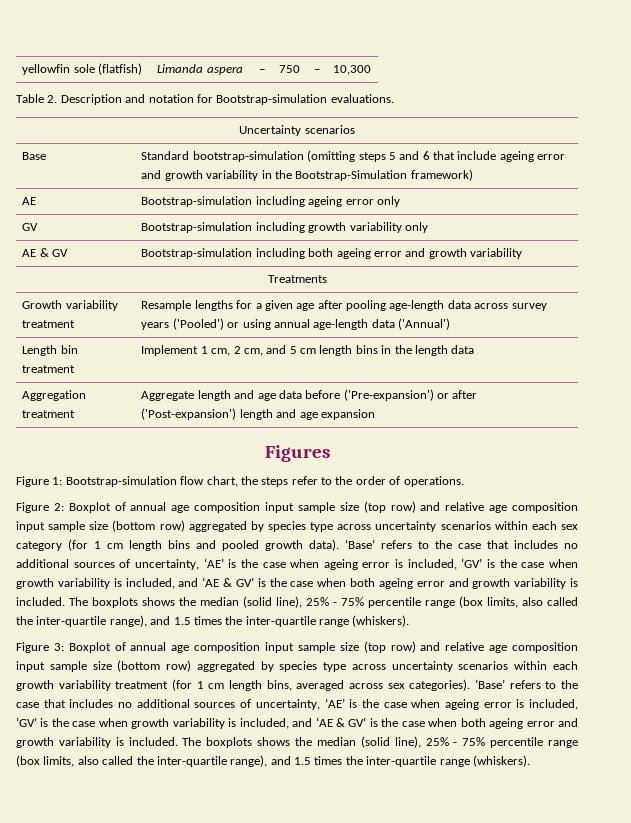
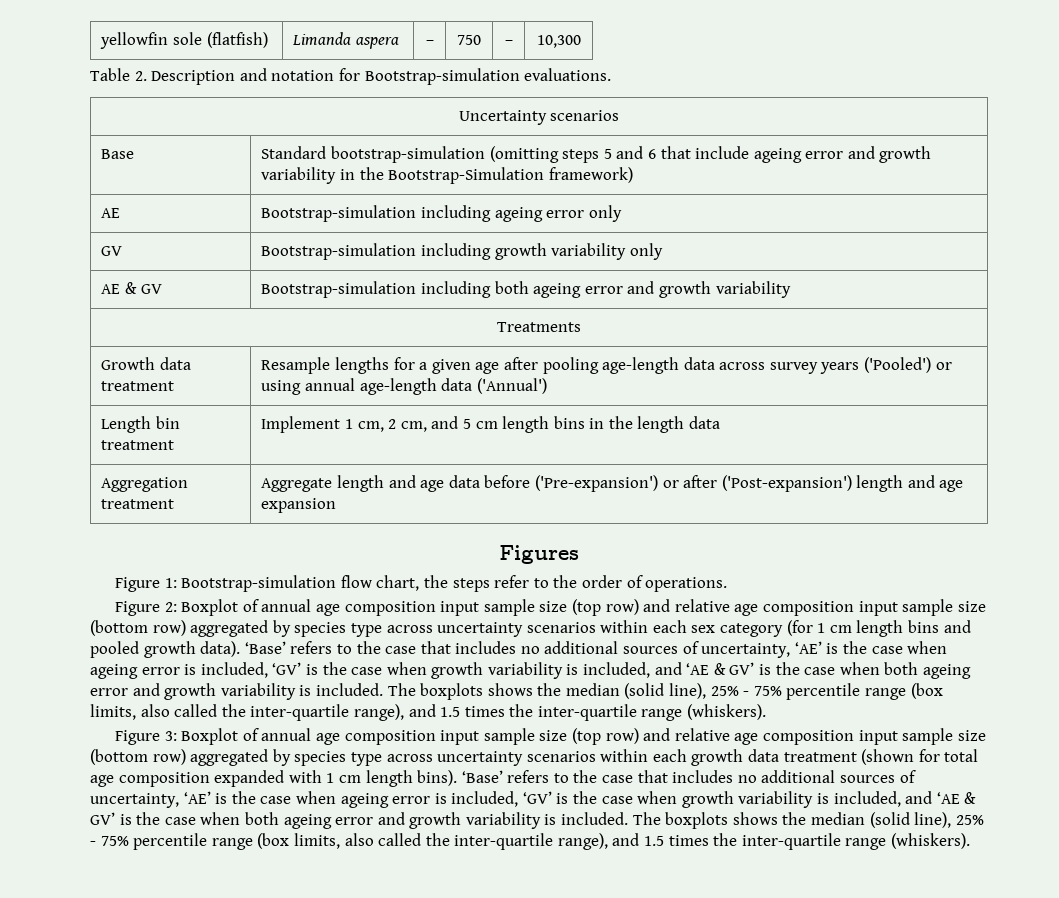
- Growth variability treatment | Resample lengths for a given age after pooling age-length data across survey years ('Pooled') or using annual age-length data ('Annual')
+ Growth data treatment | Resample lengths for a given age after pooling age-length data across survey years ('Pooled') or using annual age-length data ('Annual')
- Figure 3: Boxplot of annual age composition input sample size (top row) and relative age composition input sample size (bottom row) aggregated by species type across uncertainty scenarios within each growth variability treatment (for 1 cm length bins, averaged across sex categories).
+ Figure 3: Boxplot of annual age composition input sample size (top row) and relative age composition input sample size (bottom row) aggregated by species type across uncertainty scenarios within each growth data treatment (shown for total age composition expanded with 1 cm length bins).

